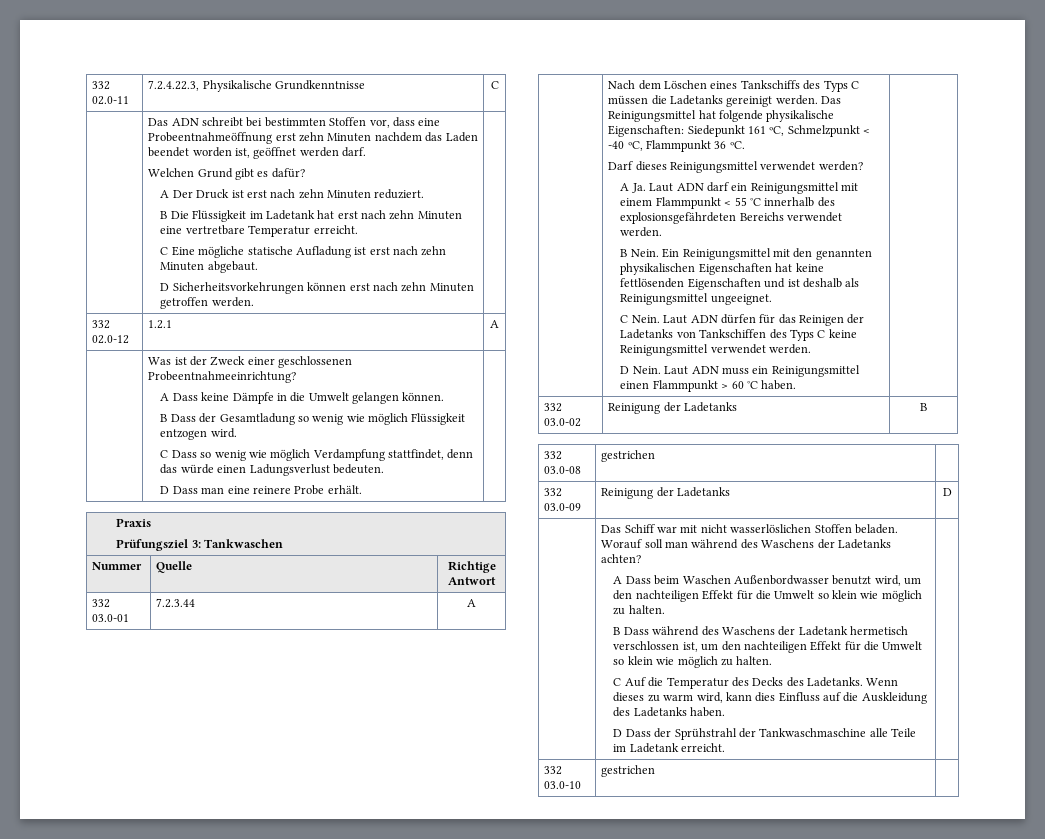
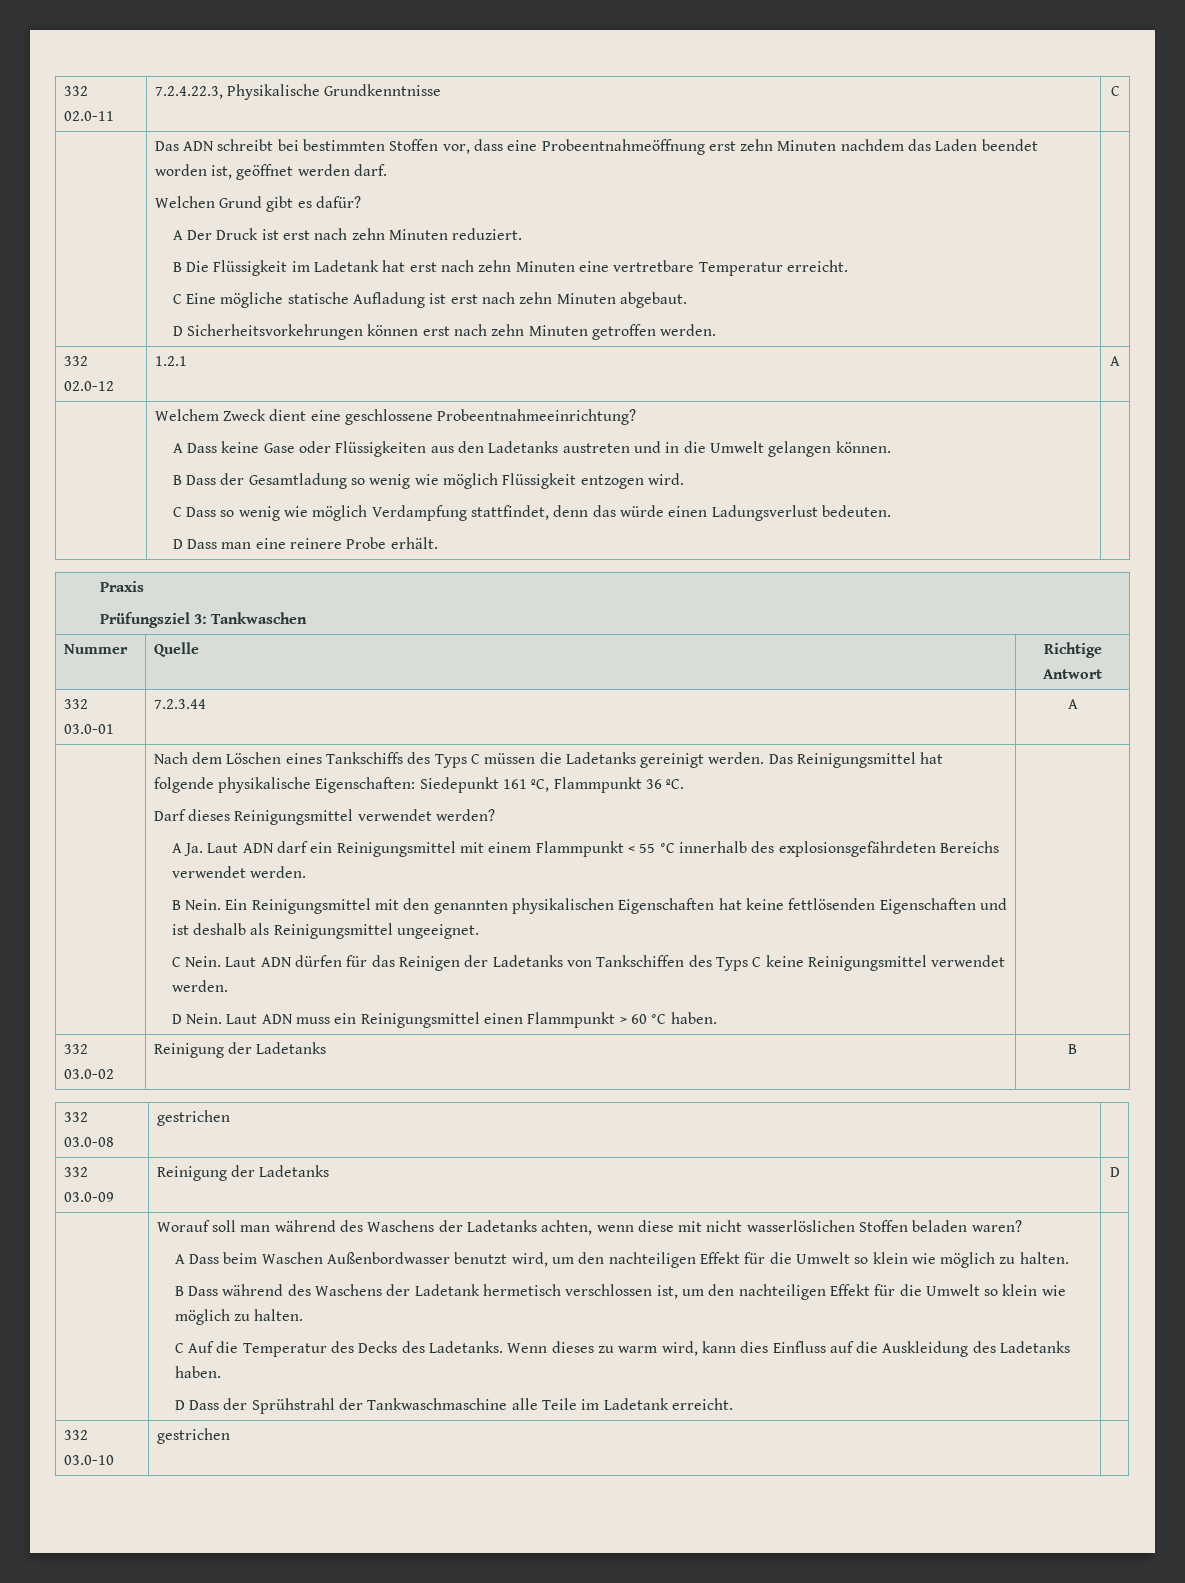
- Was ist der Zweck einer geschlossenen Probeentnahmeeinrichtung?
- A Dass keine Dämpfe in die Umwelt gelangen können.
+ Welchem Zweck dient eine geschlossene Probeentnahmeeinrichtung?
+ A Dass keine Gase oder Flüssigkeiten aus den Ladetanks austreten und in die Umwelt gelangen können.
- Das Reinigungsmittel hat folgende physikalische Eigenschaften: Siedepunkt 161 ºC, Schmelzpunkt < -40 ºC, Flammpunkt 36 ºC.
+ Das Reinigungsmittel hat folgende physikalische Eigenschaften: Siedepunkt 161 ºC, Flammpunkt 36 ºC.
- Das Schiff war mit nicht wasserlöslichen Stoffen beladen. Worauf soll man während des Waschens der Ladetanks achten?
+ Worauf soll man während des Waschens der Ladetanks achten, wenn diese mit nicht wasserlöslichen Stoffen beladen waren?

